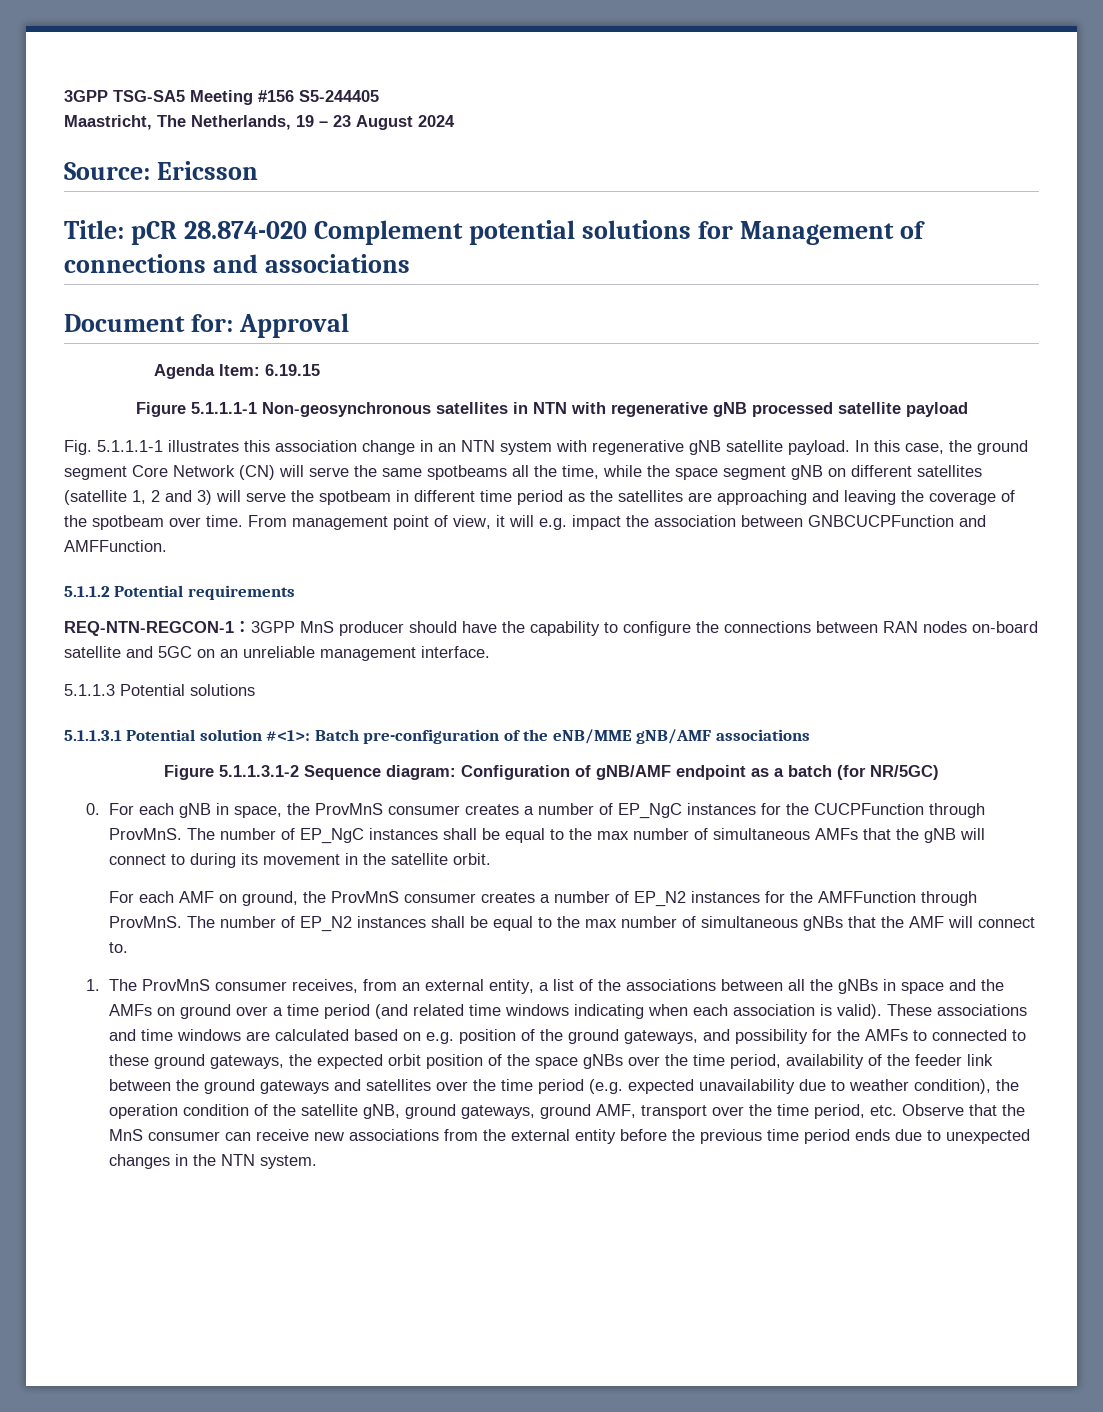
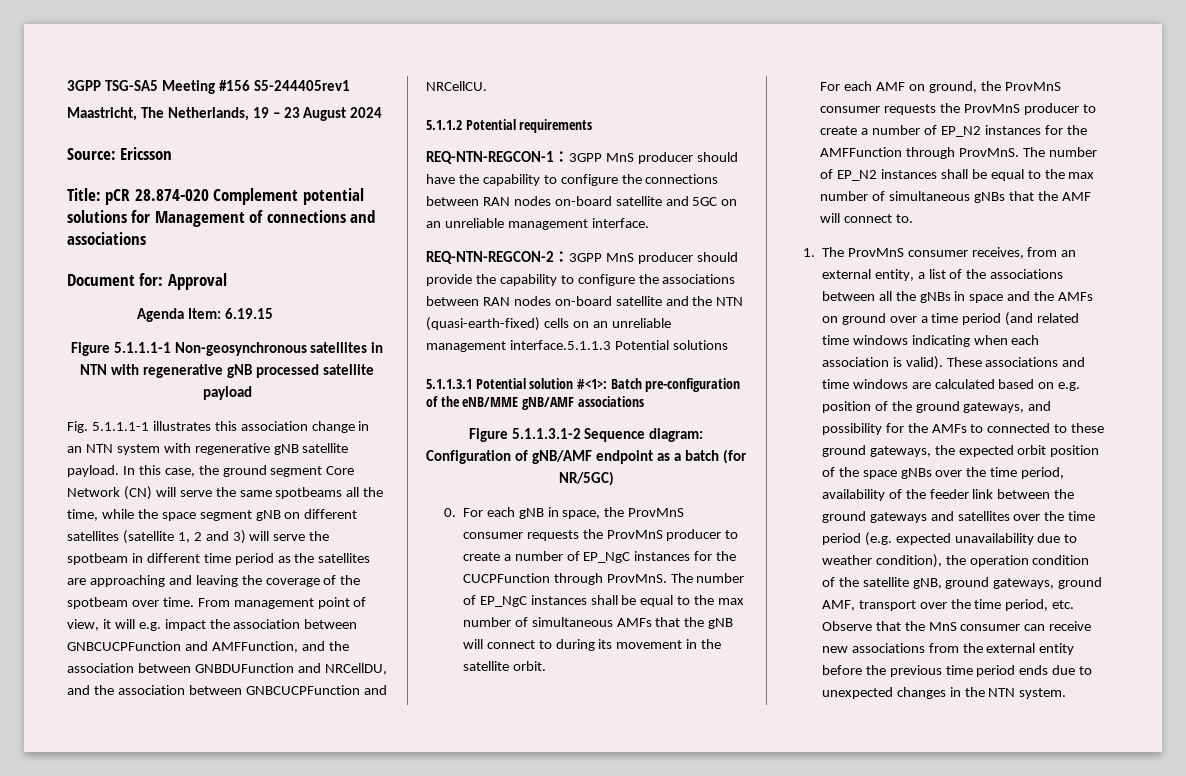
- 3GPP TSG-SA5 Meeting #156 S5-244405
+ 3GPP TSG-SA5 Meeting #156 S5-244405rev1
- From management point of view, it will e.g. impact the association between GNBCUCPFunction and AMFFunction.
+ From management point of view, it will e.g. impact the association between GNBCUCPFunction and AMFFunction, and the association between GNBDUFunction and NRCellDU, and the association between GNBCUCPFunction and NRCellCU.
- 5.1.1.3 Potential solutions
+ REQ-NTN-REGCON-2：3GPP MnS producer should provide the capability to configure the associations between RAN nodes on-board satellite and the NTN (quasi-earth-fixed) cells on an unreliable management interface.5.1.1.3 Potential solutions
- 0. For each gNB in space, the ProvMnS consumer creates a number of EP_NgC instances for the CUCPFunction through ProvMnS.
+ 0. For each gNB in space, the ProvMnS consumer requests the ProvMnS producer to create a number of EP_NgC instances for the CUCPFunction through ProvMnS.
- For each AMF on ground, the ProvMnS consumer creates a number of EP_N2 instances for the AMFFunction through ProvMnS.
+ For each AMF on ground, the ProvMnS consumer requests the ProvMnS producer to create a number of EP_N2 instances for the AMFFunction through ProvMnS.

